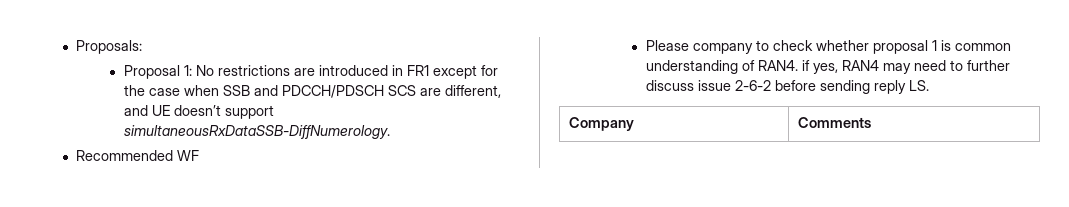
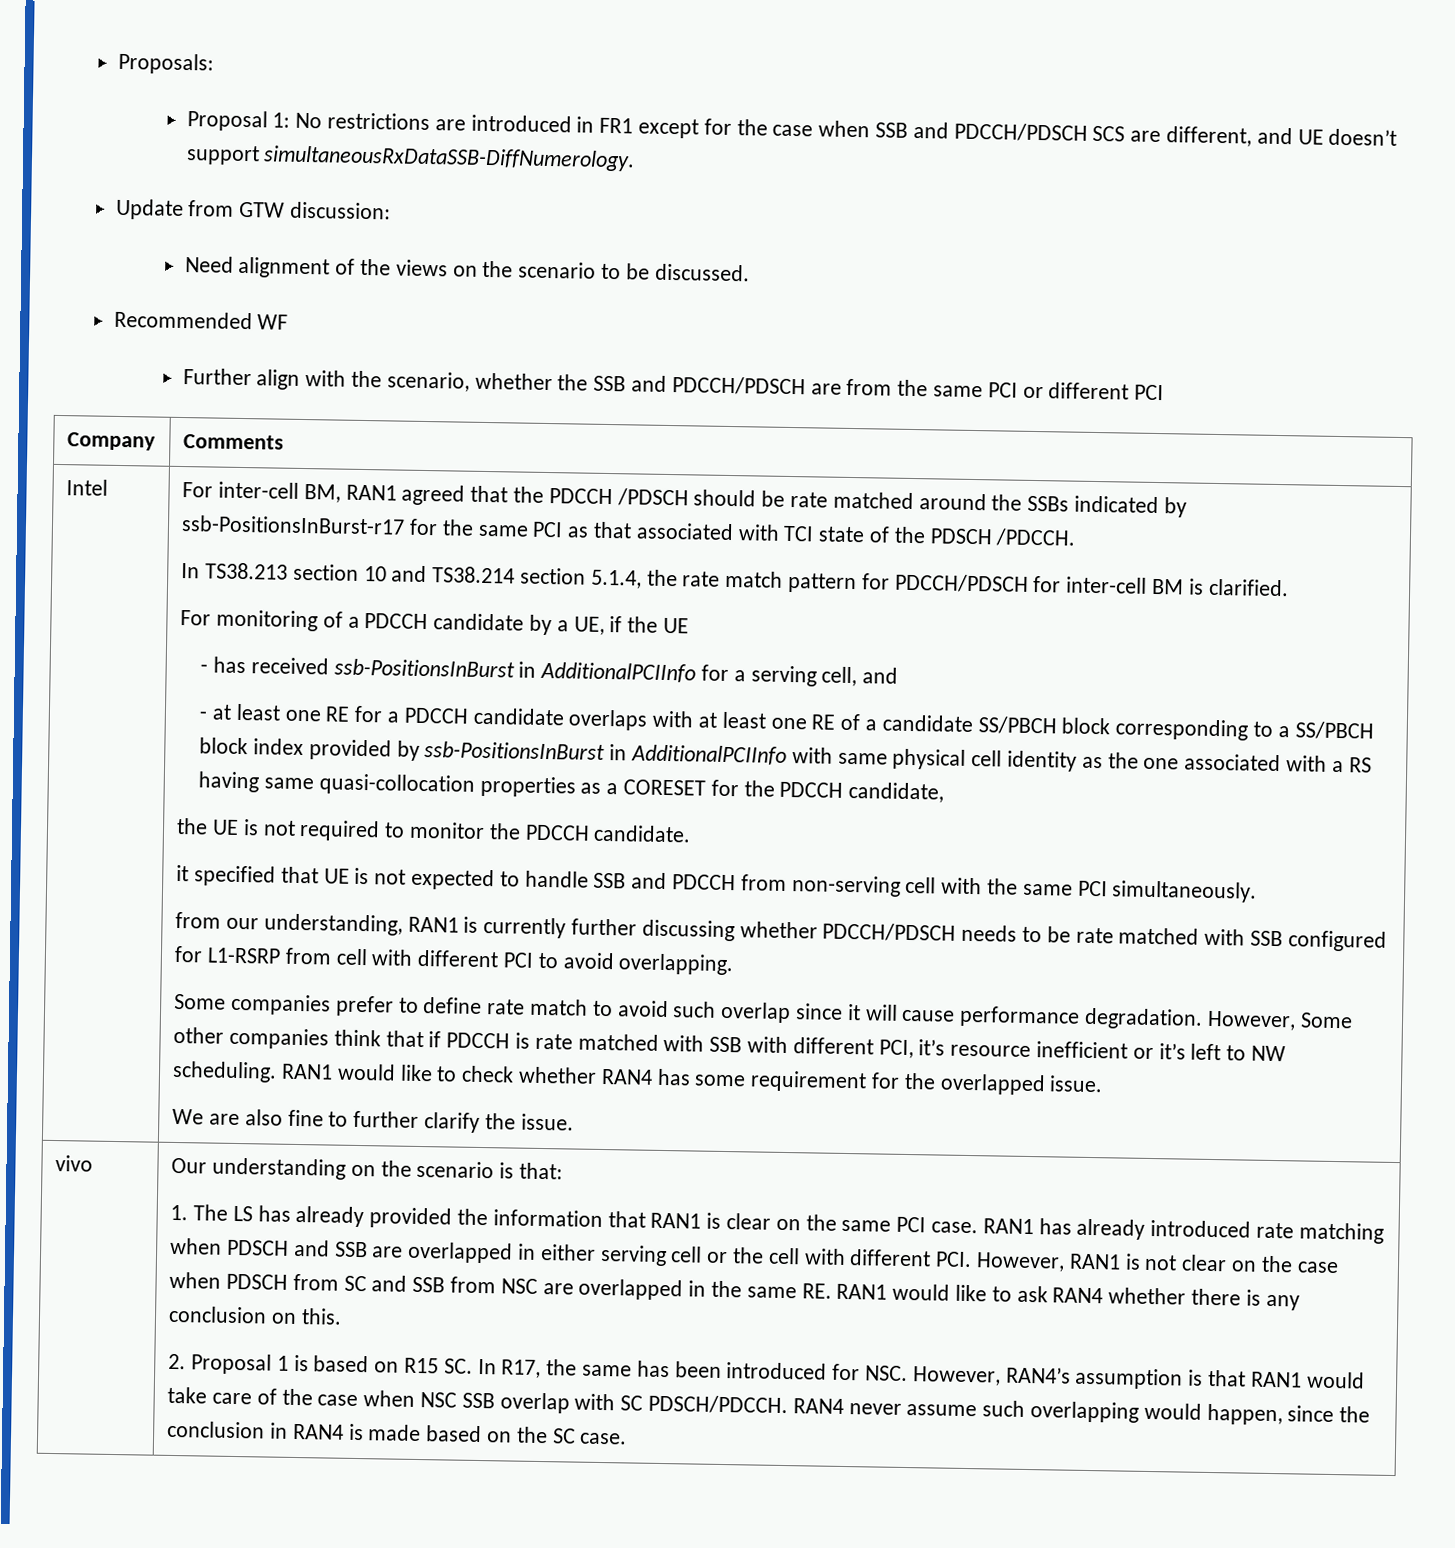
+ Update from GTW discussion:
+ Need alignment of the views on the scenario to be discussed.
  Recommended WF
- Please company to check whether proposal 1 is common understanding of RAN4. if yes, RAN4 may need to further discuss issue 2-6-2 before sending reply LS.
+ Further align with the scenario, whether the SSB and PDCCH/PDSCH are from the same PCI or different PCI
  Company | Comments
+ Intel | For inter-cell BM, RAN1 agreed that the PDCCH /PDSCH should be rate matched around the SSBs indicated by ssb-PositionsInBurst-r17 for the same PCI as that associated with TCI state of the PDSCH /PDCCH.
+ In TS38.213 section 10 and TS38.214 section 5.1.4, the rate match pattern for PDCCH/PDSCH for inter-cell BM is clarified.
+ For monitoring of a PDCCH candidate by a UE, if the UE
+ - has received ssb-PositionsInBurst in AdditionalPCIInfo for a serving cell, and
+ - at least one RE for a PDCCH candidate overlaps with at least one RE of a candidate SS/PBCH block corresponding to a SS/PBCH block index provided by ssb-PositionsInBurst in AdditionalPCIInfo with same physical cell identity as the one associated with a RS having same quasi-collocation properties as a CORESET for the PDCCH candidate,
+ the UE is not required to monitor the PDCCH candidate.
+ it specified that UE is not expected to handle SSB and PDCCH from non-serving cell with the same PCI simultaneously.
+ from our understanding, RAN1 is currently further discussing whether PDCCH/PDSCH needs to be rate matched with SSB configured for L1-RSRP from cell with different PCI to avoid overlapping.
+ Some companies prefer to define rate match to avoid such overlap since it will cause performance degradation. However, Some other companies think that if PDCCH is rate matched with SSB with different PCI, it’s resource inefficient or it’s left to NW scheduling. RAN1 would like to check whether RAN4 has some requirement for the overlapped issue.
+ We are also fine to further clarify the issue.
+ vivo | Our understanding on the scenario is that:
+ 1. The LS has already provided the information that RAN1 is clear on the same PCI case. RAN1 has already introduced rate matching when PDSCH and SSB are overlapped in either serving cell or the cell with different PCI. However, RAN1 is not clear on the case when PDSCH from SC and SSB from NSC are overlapped in the same RE. RAN1 would like to ask RAN4 whether there is any conclusion on this.
+ 2. Proposal 1 is based on R15 SC. In R17, the same has been introduced for NSC. However, RAN4’s assumption is that RAN1 would take care of the case when NSC SSB overlap with SC PDSCH/PDCCH. RAN4 never assume such overlapping would happen, since the conclusion in RAN4 is made based on the SC case.

